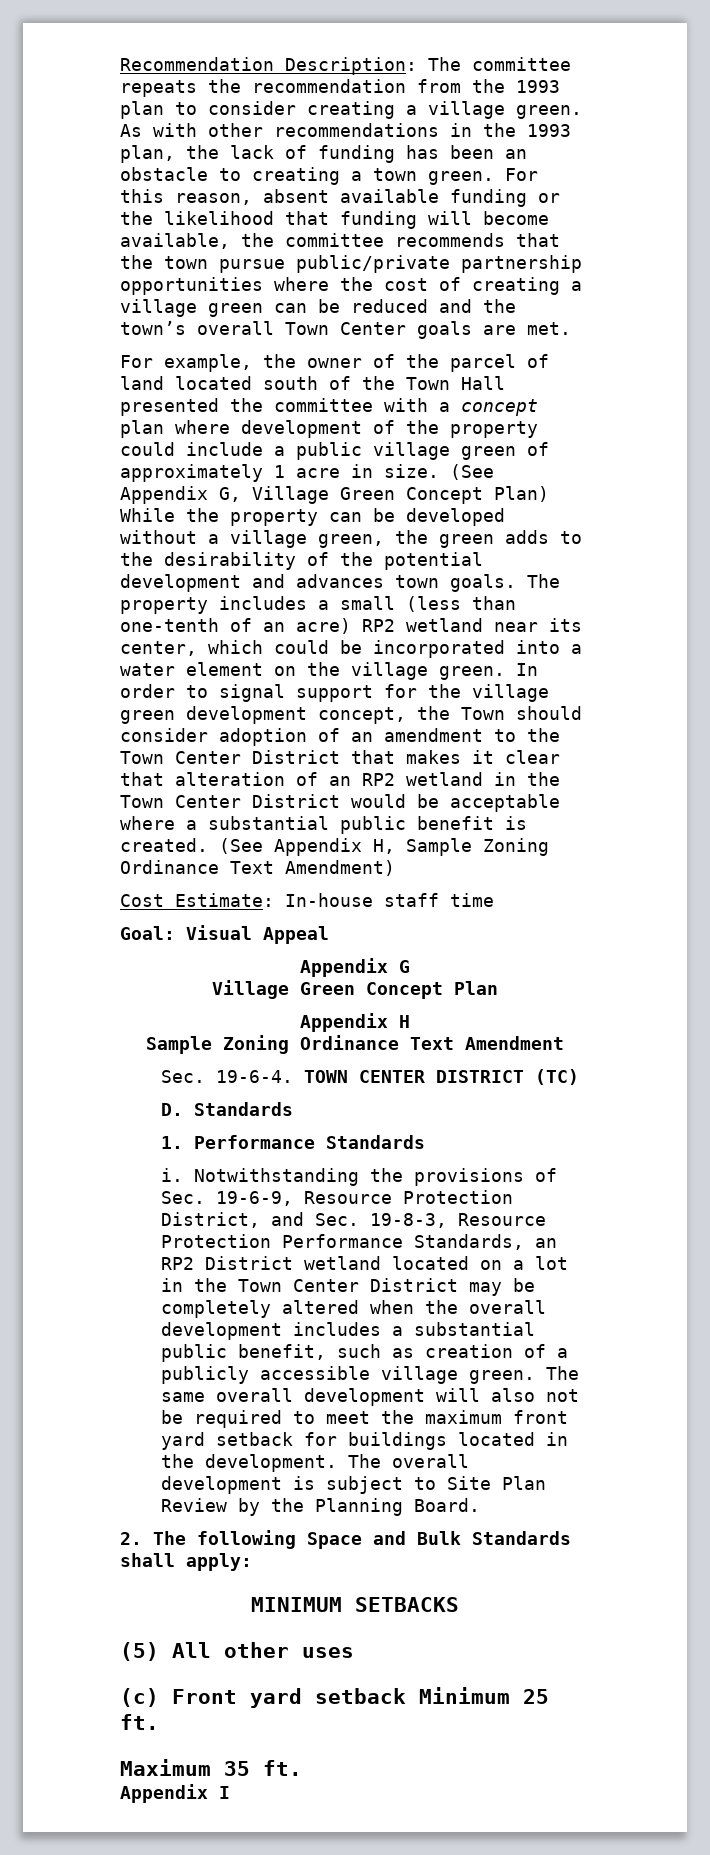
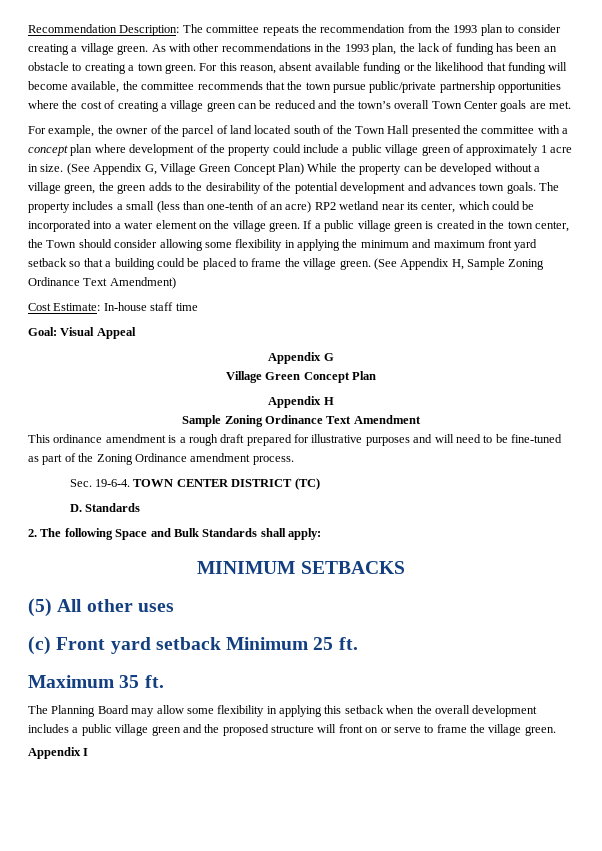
- In order to signal support for the village green development concept, the Town should consider adoption of an amendment to the Town Center District that makes it clear that alteration of an RP2 wetland in the Town Center District would be acceptable where a substantial public benefit is created.
+ If a public village green is created in the town center, the Town should consider allowing some flexibility in applying the minimum and maximum front yard setback so that a building could be placed to frame the village green.
+ This ordinance amendment is a rough draft prepared for illustrative purposes and will need to be fine-tuned as part of the Zoning Ordinance amendment process.
- 1. Performance Standards
- i. Notwithstanding the provisions of Sec. 19-6-9, Resource Protection District, and Sec. 19-8-3, Resource Protection Performance Standards, an RP2 District wetland located on a lot in the Town Center District may be completely altered when the overall development includes a substantial public benefit, such as creation of a publicly accessible village green. The same overall development will also not be required to meet the maximum front yard setback for buildings located in the development. The overall development is subject to Site Plan Review by the Planning Board.
+ The Planning Board may allow some flexibility in applying this setback when the overall development includes a public village green and the proposed structure will front on or serve to frame the village green.

